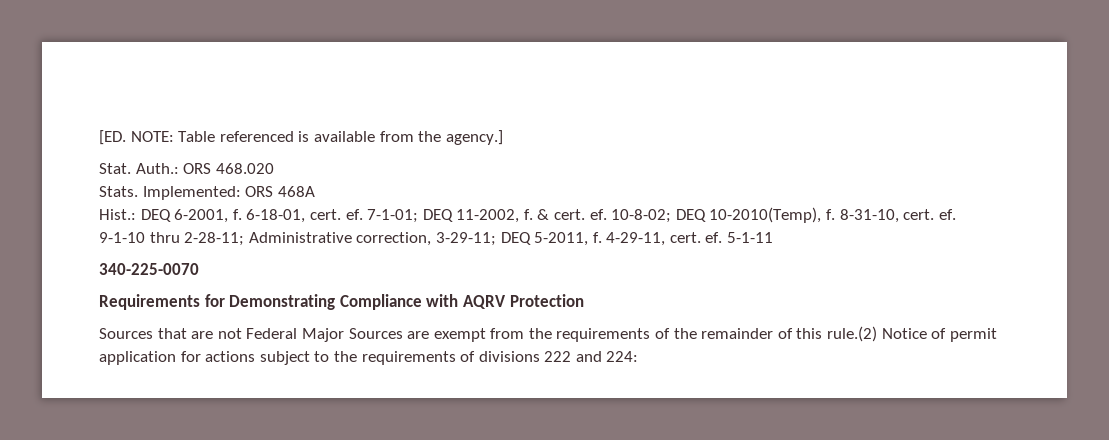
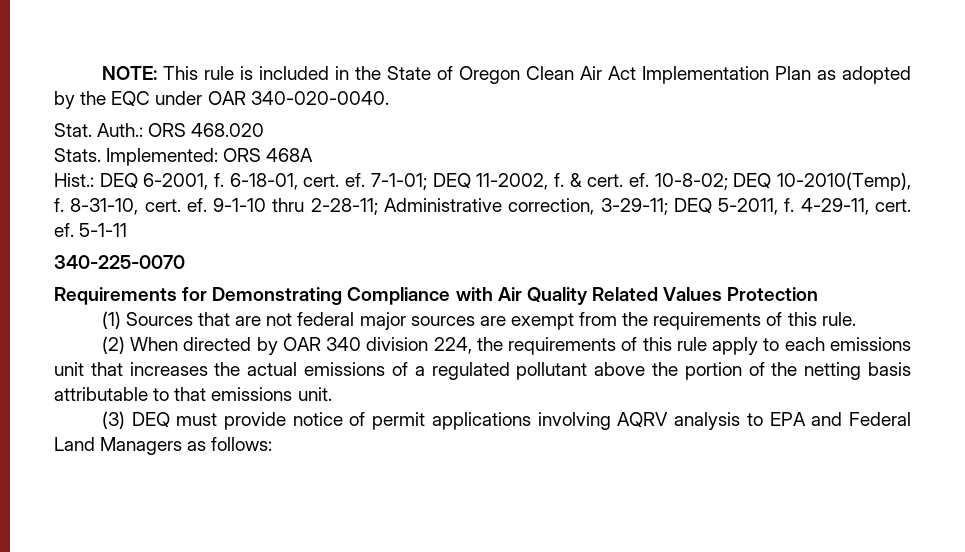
- [ED. NOTE: Table referenced is available from the agency.]
+ NOTE: This rule is included in the State of Oregon Clean Air Act Implementation Plan as adopted by the EQC under OAR 340-020-0040.
- Requirements for Demonstrating Compliance with AQRV Protection
+ Requirements for Demonstrating Compliance with Air Quality Related Values Protection
- Sources that are not Federal Major Sources are exempt from the requirements of the remainder of this rule.(2) Notice of permit application for actions subject to the requirements of divisions 222 and 224:
+ (1) Sources that are not federal major sources are exempt from the requirements of this rule.
+ (2) When directed by OAR 340 division 224, the requirements of this rule apply to each emissions unit that increases the actual emissions of a regulated pollutant above the portion of the netting basis attributable to that emissions unit.
+ (3) DEQ must provide notice of permit applications involving AQRV analysis to EPA and Federal Land Managers as follows:

